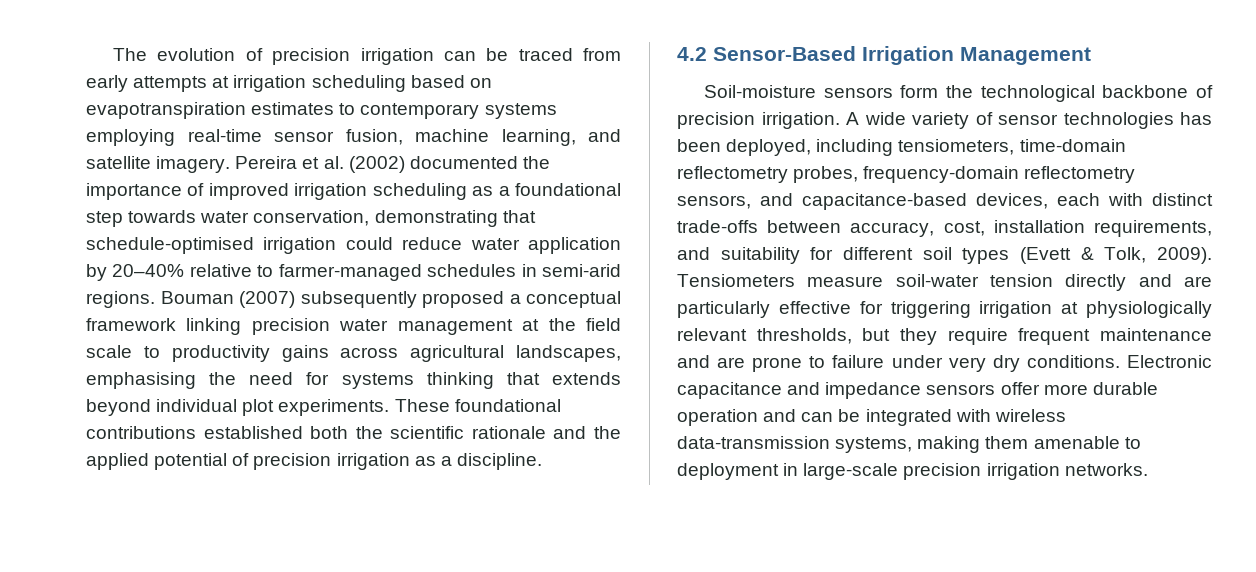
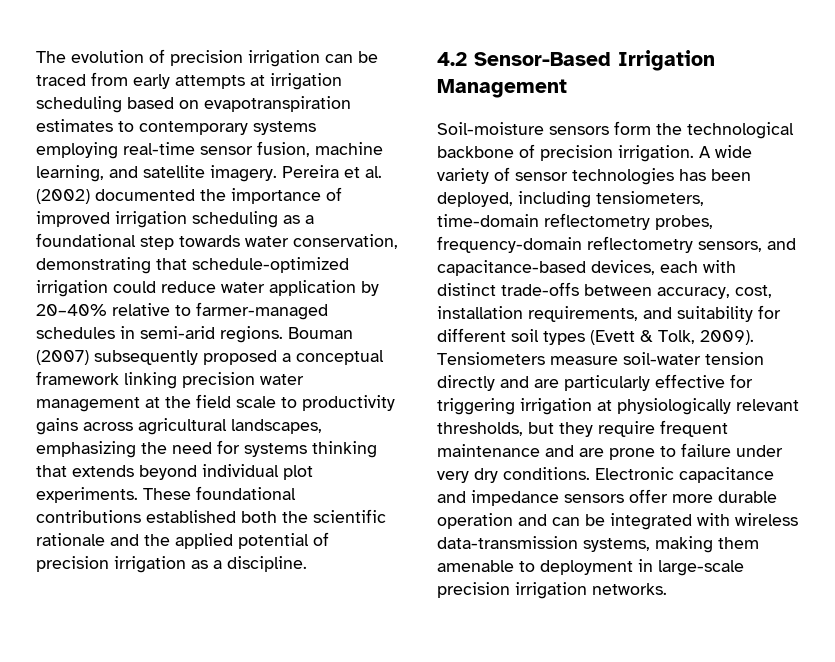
- Pereira et al. (2002) documented the importance of improved irrigation scheduling as a foundational step towards water conservation, demonstrating that schedule-optimised irrigation could reduce water application by 20–40% relative to farmer-managed schedules in semi-arid regions.
+ Pereira et al. (2002) documented the importance of improved irrigation scheduling as a foundational step towards water conservation, demonstrating that schedule-optimized irrigation could reduce water application by 20–40% relative to farmer-managed schedules in semi-arid regions.
- Bouman (2007) subsequently proposed a conceptual framework linking precision water management at the field scale to productivity gains across agricultural landscapes, emphasising the need for systems thinking that extends beyond individual plot experiments.
+ Bouman (2007) subsequently proposed a conceptual framework linking precision water management at the field scale to productivity gains across agricultural landscapes, emphasizing the need for systems thinking that extends beyond individual plot experiments.

